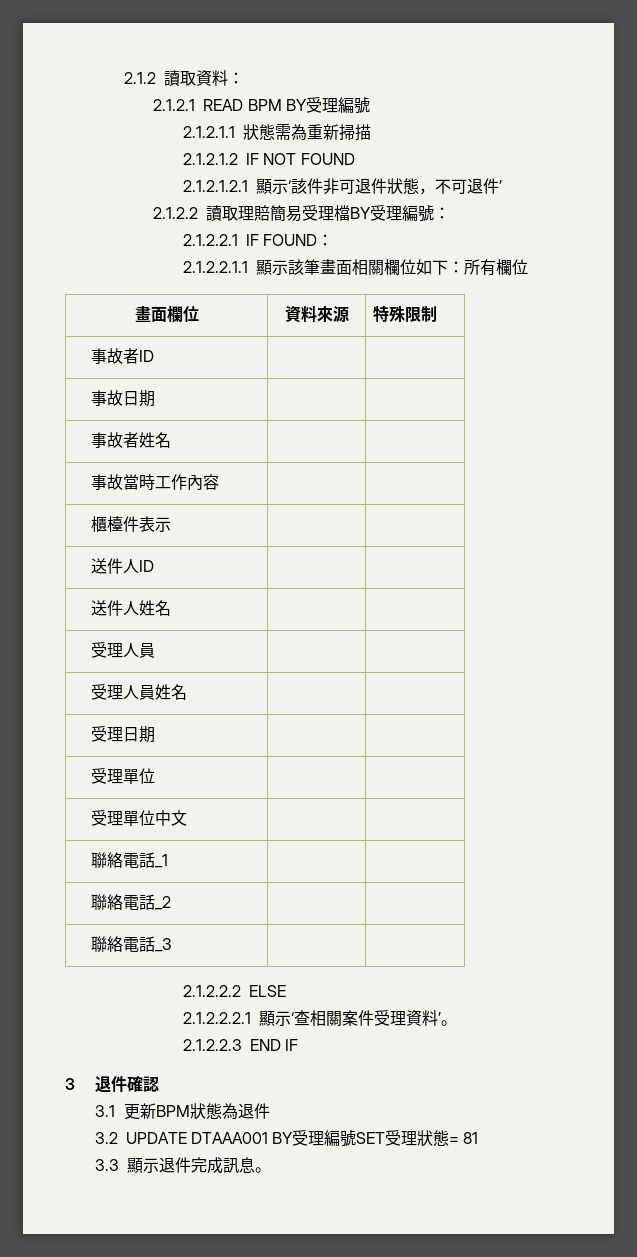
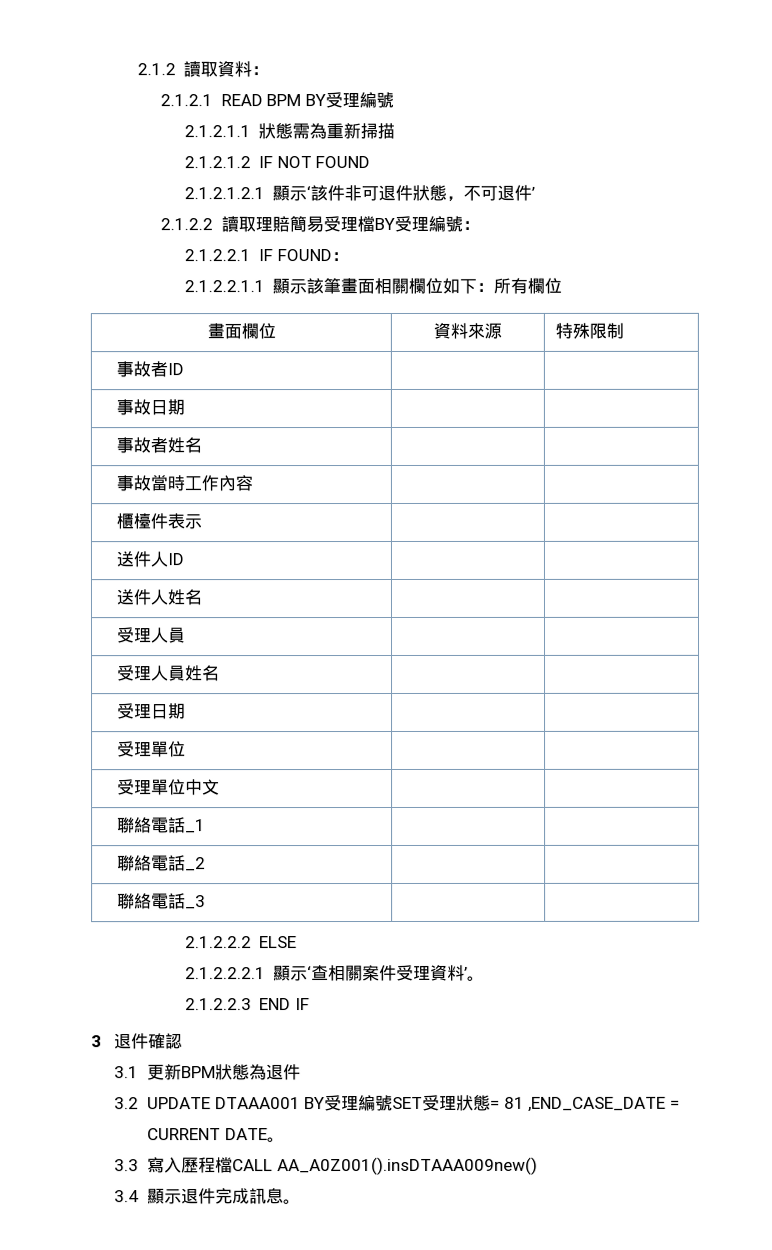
- 3.2 UPDATE DTAAA001 BY受理編號SET受理狀態= 81
- 3.3顯示退件完成訊息。
+ 3.2 UPDATE DTAAA001 BY受理編號SET受理狀態= 81 ,END_CASE_DATE = CURRENT DATE。
+ 3.3寫入歷程檔CALL AA_A0Z001().insDTAAA009new()
+ 3.4顯示退件完成訊息。

